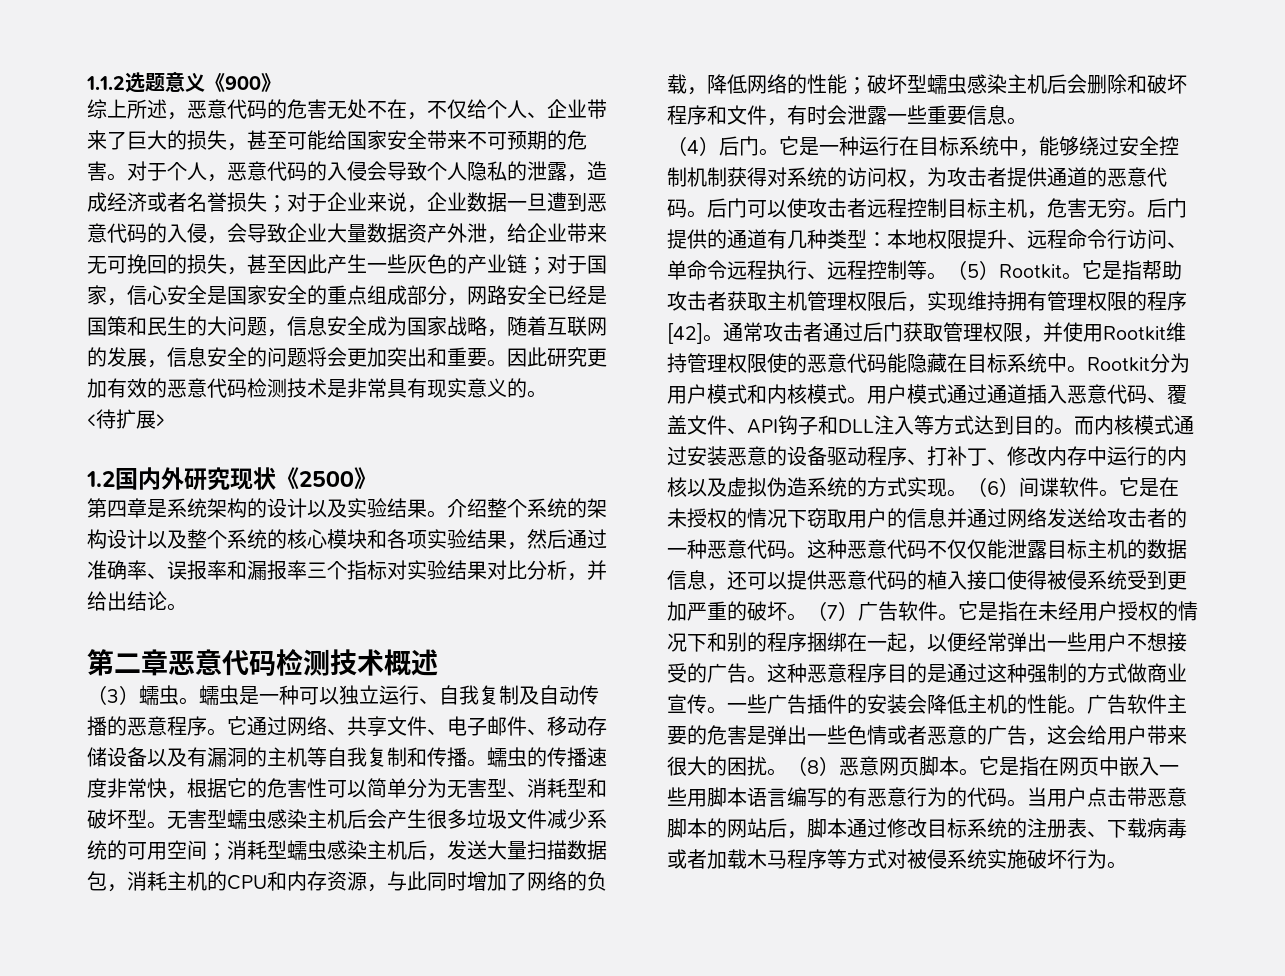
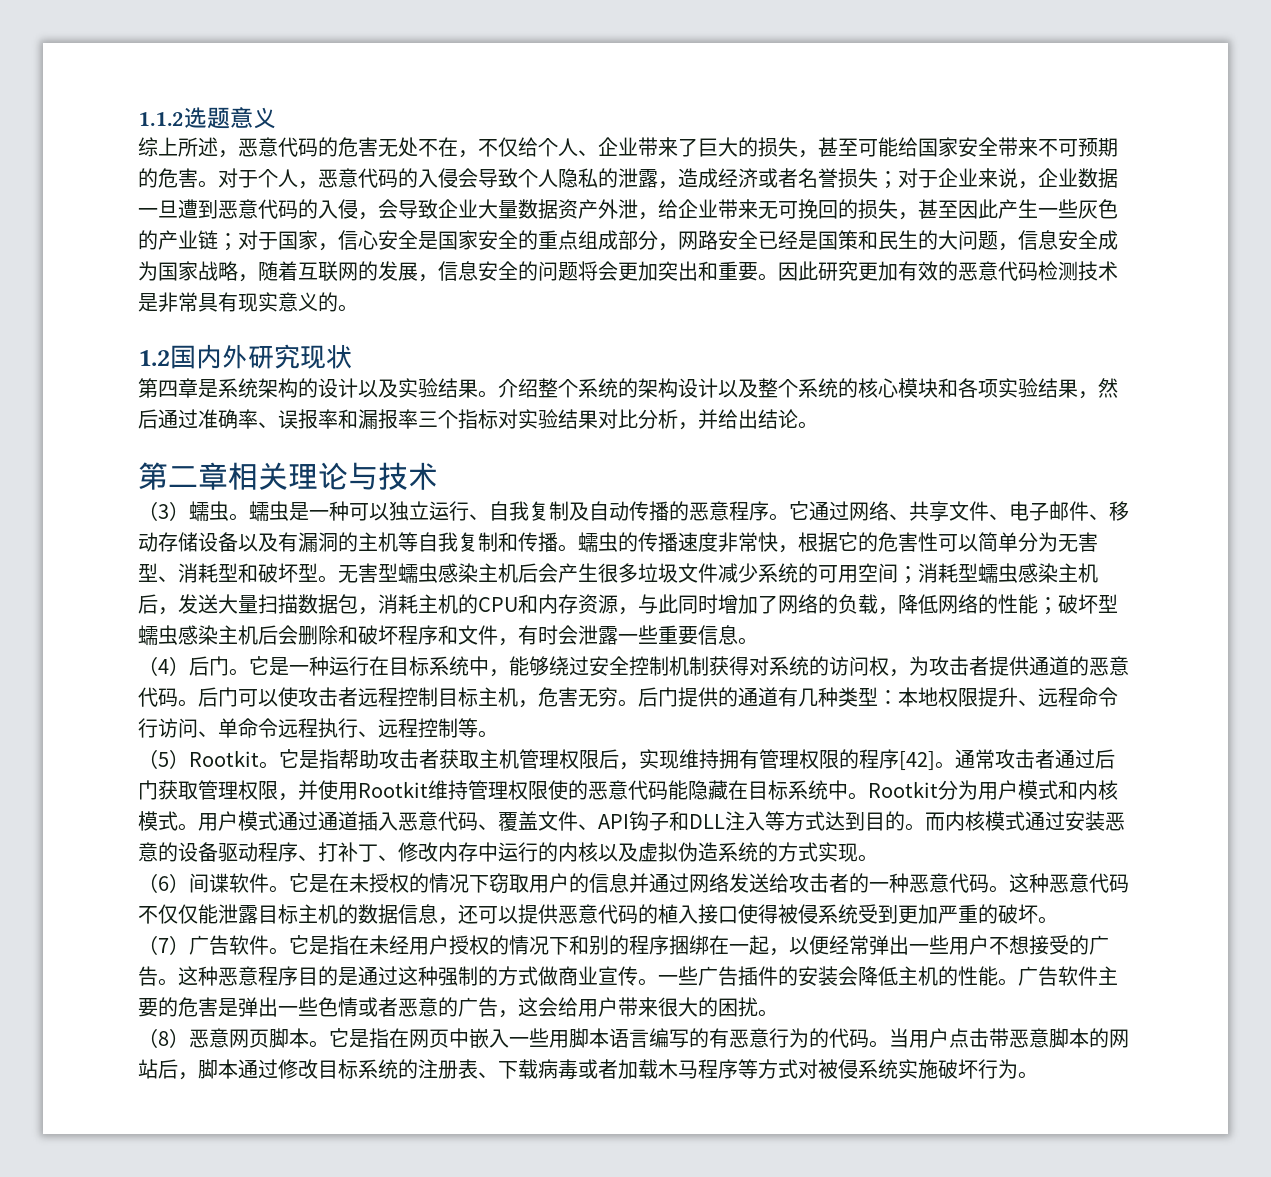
- 1.1.2选题意义《900》
+ 1.1.2选题意义
- <待扩展>
- 1.2国内外研究现状《2500》
+ 1.2国内外研究现状
- 第二章恶意代码检测技术概述
+ 第二章相关理论与技术
- 后门提供的通道有几种类型：本地权限提升、远程命令行访问、单命令远程执行、远程控制等。（5）Rootkit。
+ 后门提供的通道有几种类型：本地权限提升、远程命令行访问、单命令远程执行、远程控制等。
+ （5）Rootkit。
- 而内核模式通过安装恶意的设备驱动程序、打补丁、修改内存中运行的内核以及虚拟伪造系统的方式实现。（6）间谍软件。
+ 而内核模式通过安装恶意的设备驱动程序、打补丁、修改内存中运行的内核以及虚拟伪造系统的方式实现。
+ （6）间谍软件。
- 这种恶意代码不仅仅能泄露目标主机的数据信息，还可以提供恶意代码的植入接口使得被侵系统受到更加严重的破坏。（7）广告软件。
+ 这种恶意代码不仅仅能泄露目标主机的数据信息，还可以提供恶意代码的植入接口使得被侵系统受到更加严重的破坏。
+ （7）广告软件。
- 广告软件主要的危害是弹出一些色情或者恶意的广告，这会给用户带来很大的困扰。（8）恶意网页脚本。
+ 广告软件主要的危害是弹出一些色情或者恶意的广告，这会给用户带来很大的困扰。
+ （8）恶意网页脚本。

